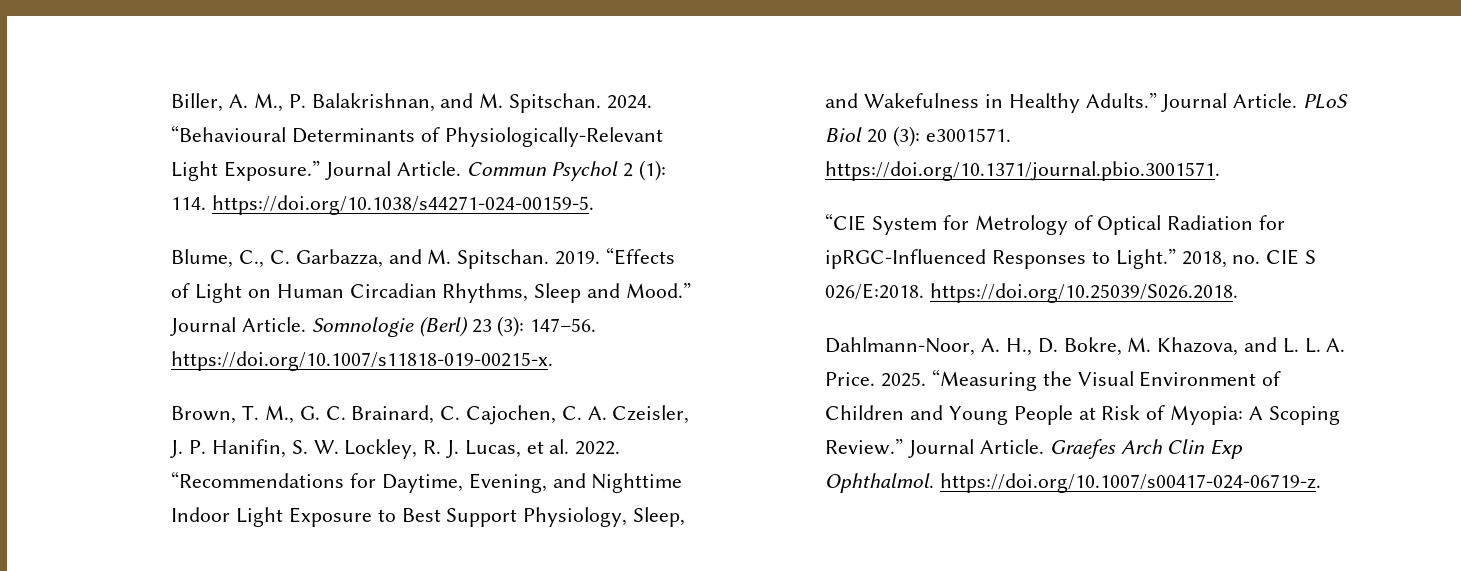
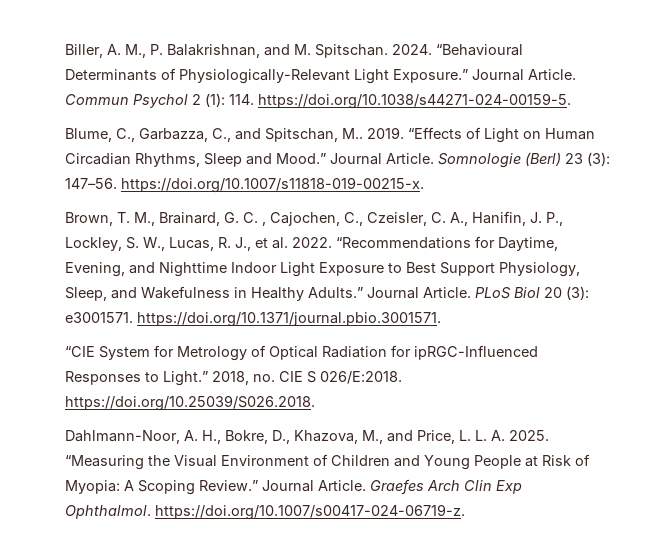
- Blume, C., C. Garbazza, and M. Spitschan.
+ Blume, C., Garbazza, C., and Spitschan, M..
- Brown, T. M., G. C. Brainard, C. Cajochen, C. A. Czeisler, J. P. Hanifin, S. W. Lockley, R. J. Lucas, et al. 2022.
+ Brown, T. M., Brainard, G. C. , Cajochen, C., Czeisler, C. A., Hanifin, J. P., Lockley, S. W., Lucas, R. J., et al. 2022.
- Dahlmann-Noor, A. H., D. Bokre, M. Khazova, and L. L. A. Price. 2025.
+ Dahlmann-Noor, A. H., Bokre, D., Khazova, M., and Price, L. L. A. 2025.

